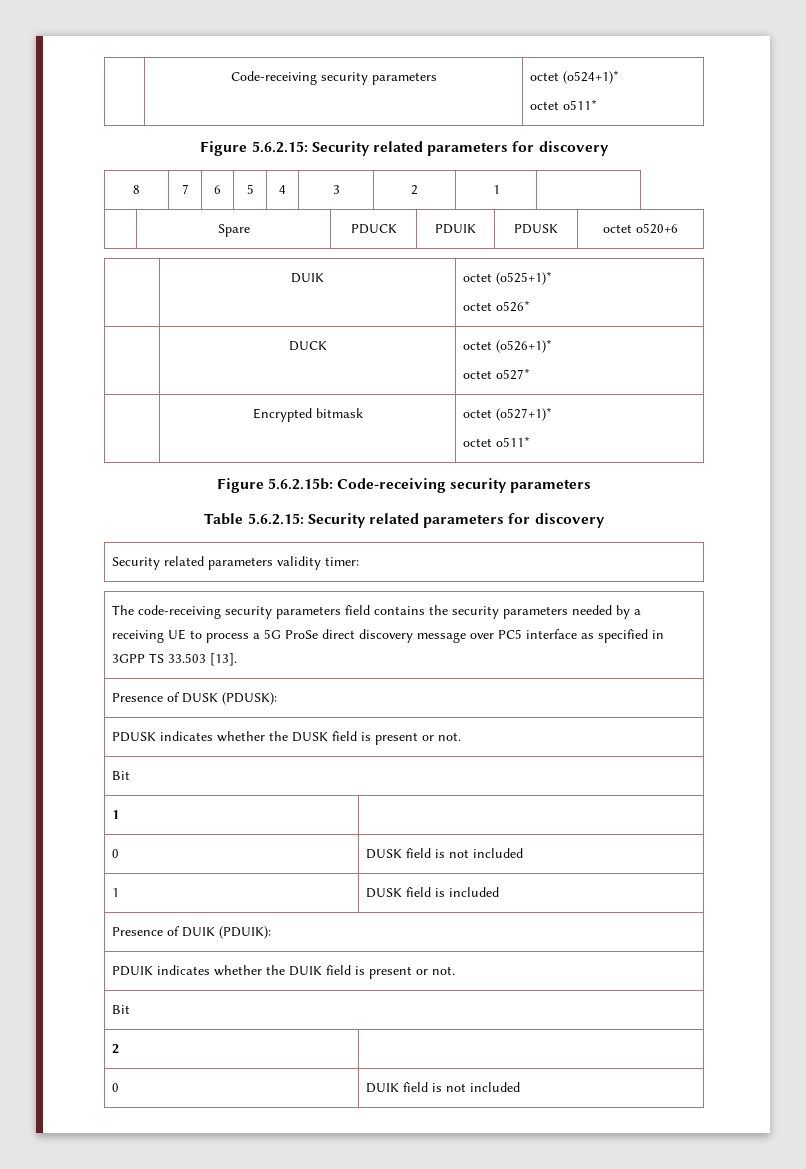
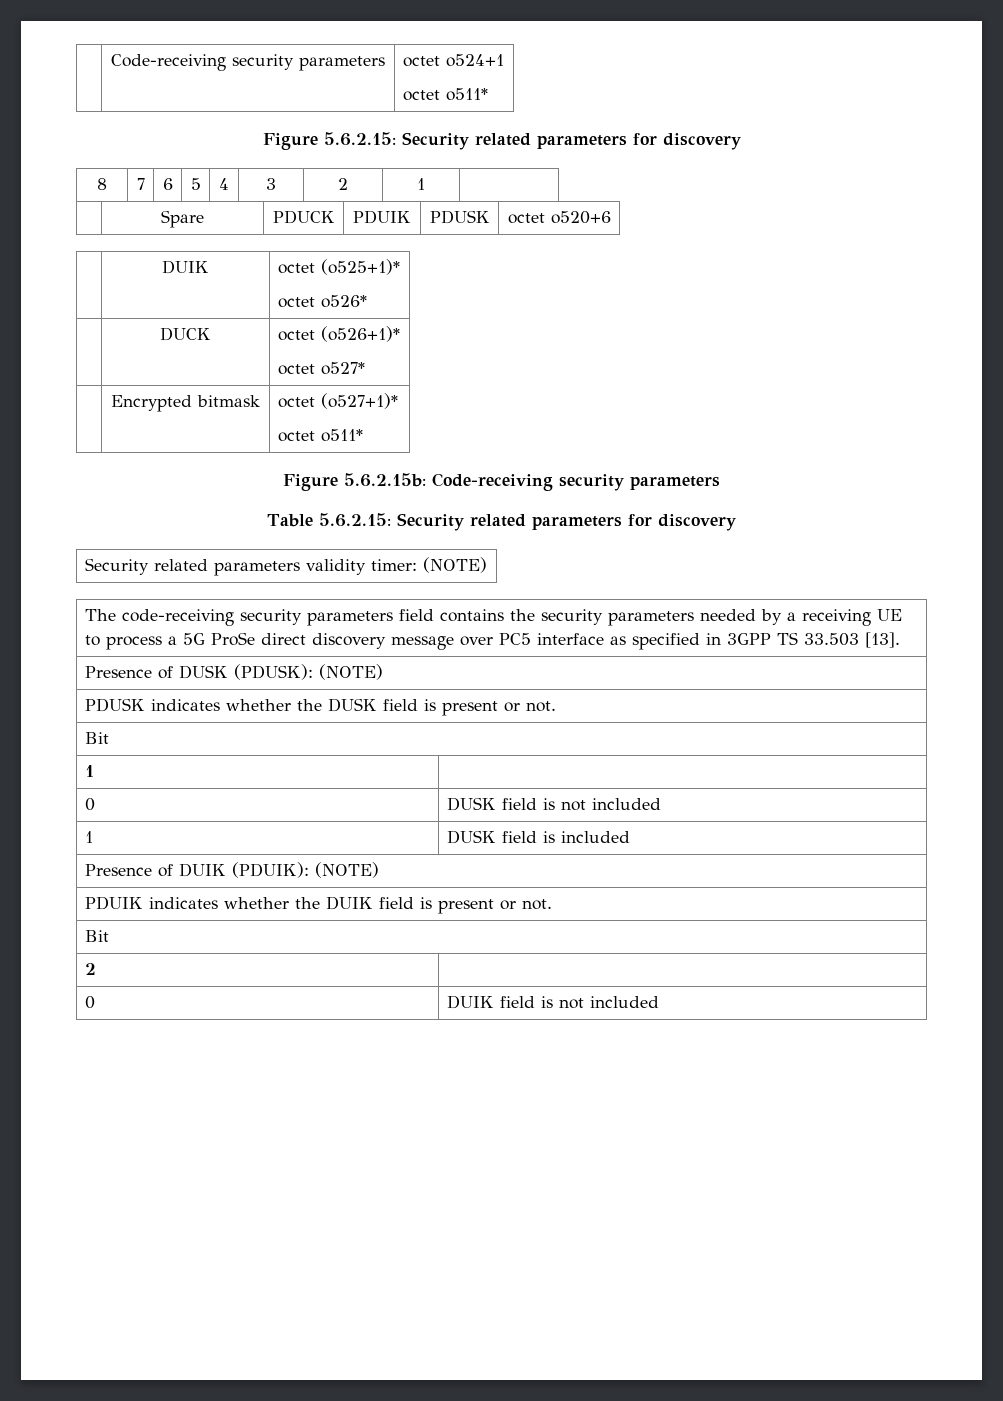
- | Code-receiving security parameters | octet (o524+1)*
+ | Code-receiving security parameters | octet o524+1
- Security related parameters validity timer:
+ Security related parameters validity timer: (NOTE)
- Presence of DUSK (PDUSK):
+ Presence of DUSK (PDUSK): (NOTE)
- Presence of DUIK (PDUIK):
+ Presence of DUIK (PDUIK): (NOTE)

